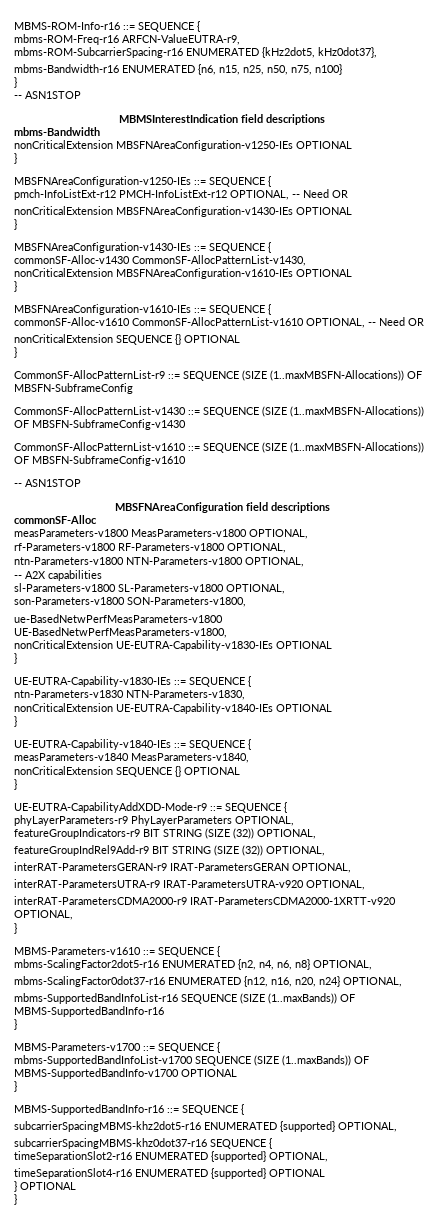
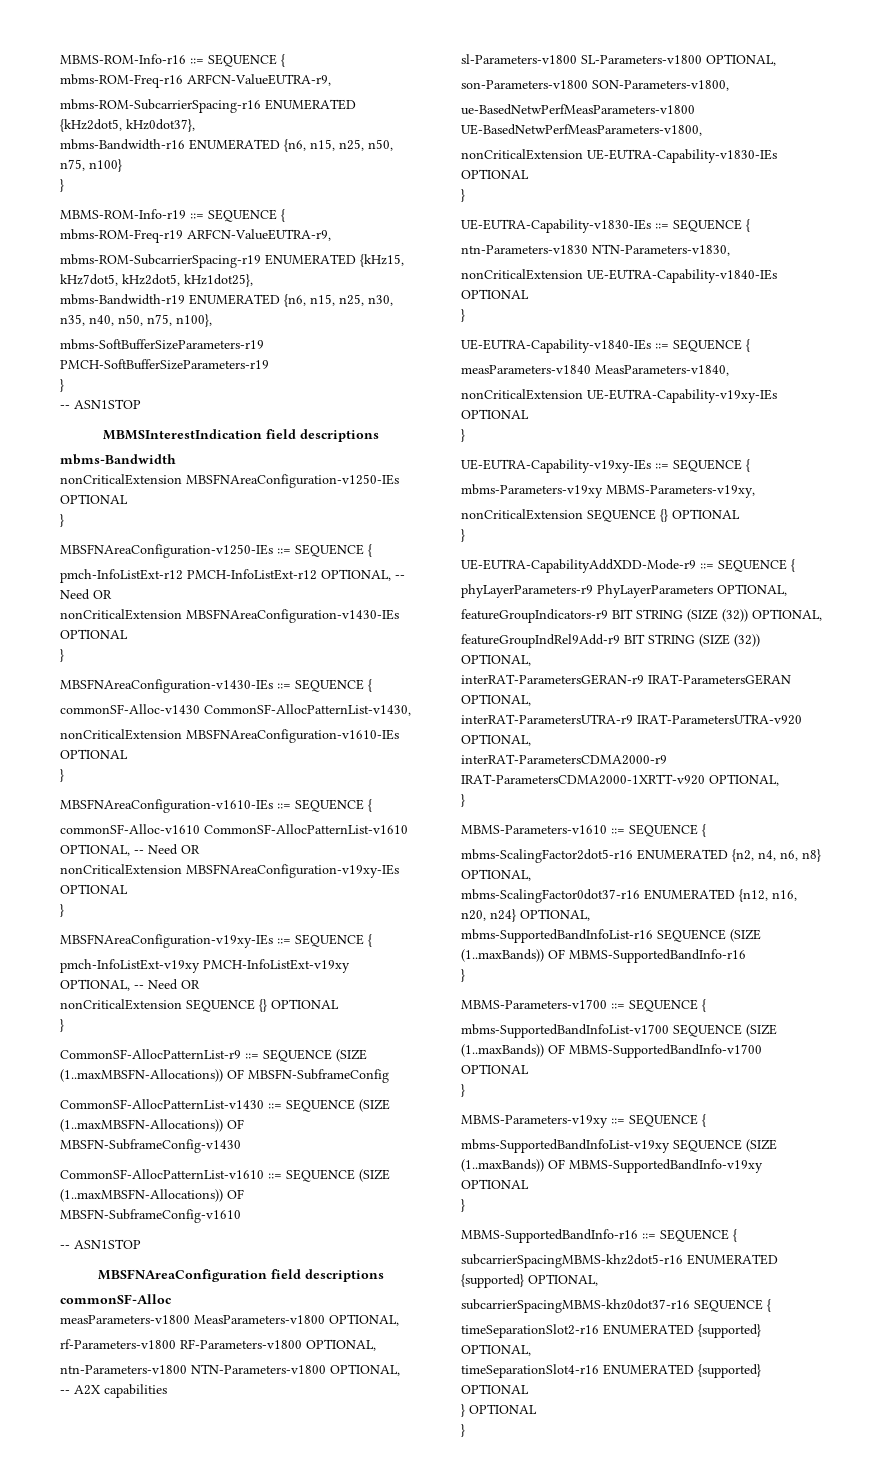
+ MBMS-ROM-Info-r19 ::= SEQUENCE {
+ mbms-ROM-Freq-r19 ARFCN-ValueEUTRA-r9,
+ mbms-ROM-SubcarrierSpacing-r19 ENUMERATED {kHz15, kHz7dot5, kHz2dot5, kHz1dot25},
+ mbms-Bandwidth-r19 ENUMERATED {n6, n15, n25, n30, n35, n40, n50, n75, n100},
+ mbms-SoftBufferSizeParameters-r19 PMCH-SoftBufferSizeParameters-r19
+ }
+ nonCriticalExtension MBSFNAreaConfiguration-v19xy-IEs OPTIONAL
+ }
+ MBSFNAreaConfiguration-v19xy-IEs ::= SEQUENCE {
+ pmch-InfoListExt-v19xy PMCH-InfoListExt-v19xy OPTIONAL, -- Need OR
+ nonCriticalExtension UE-EUTRA-Capability-v19xy-IEs OPTIONAL
+ }
+ UE-EUTRA-Capability-v19xy-IEs ::= SEQUENCE {
+ mbms-Parameters-v19xy MBMS-Parameters-v19xy,
+ MBMS-Parameters-v19xy ::= SEQUENCE {
+ mbms-SupportedBandInfoList-v19xy SEQUENCE (SIZE (1..maxBands)) OF MBMS-SupportedBandInfo-v19xy OPTIONAL
+ }

